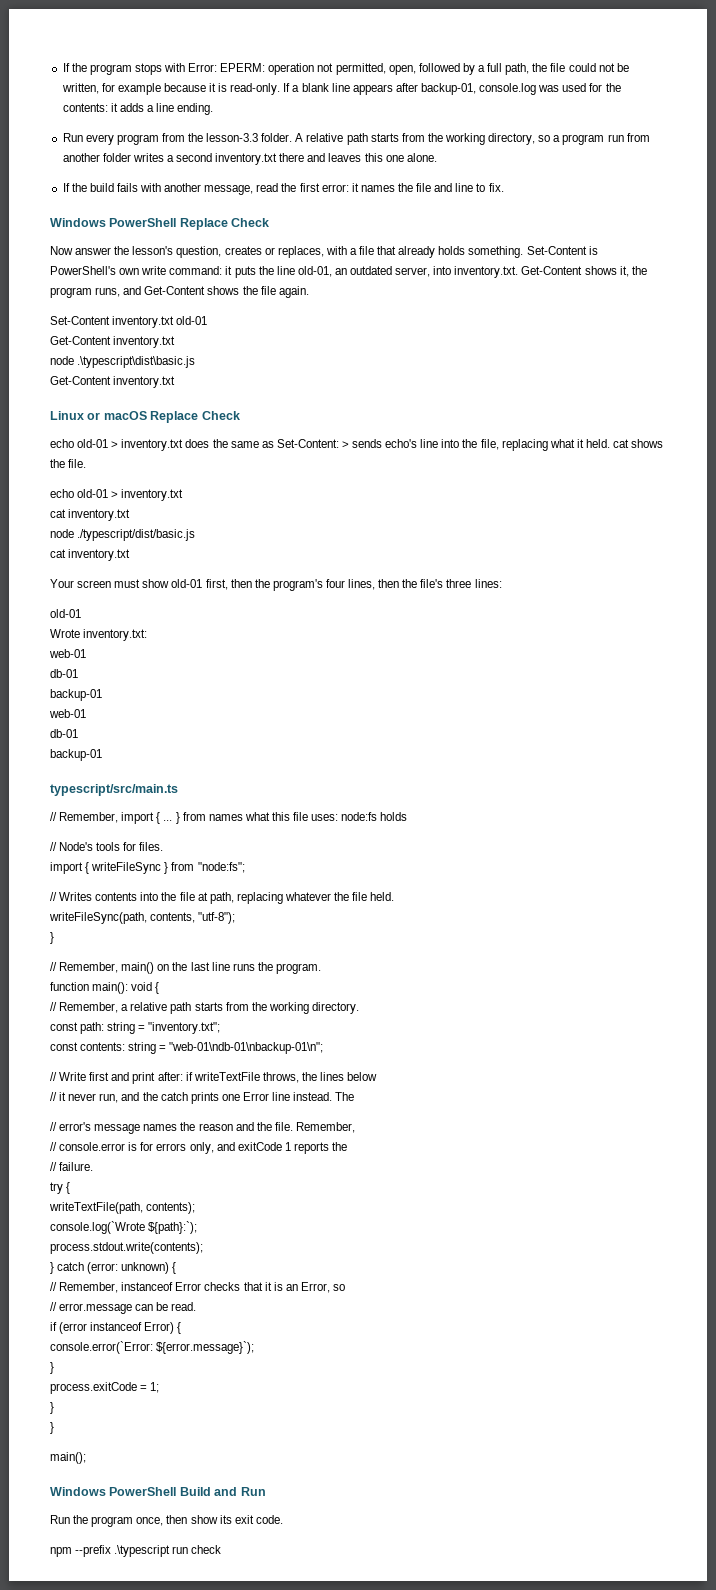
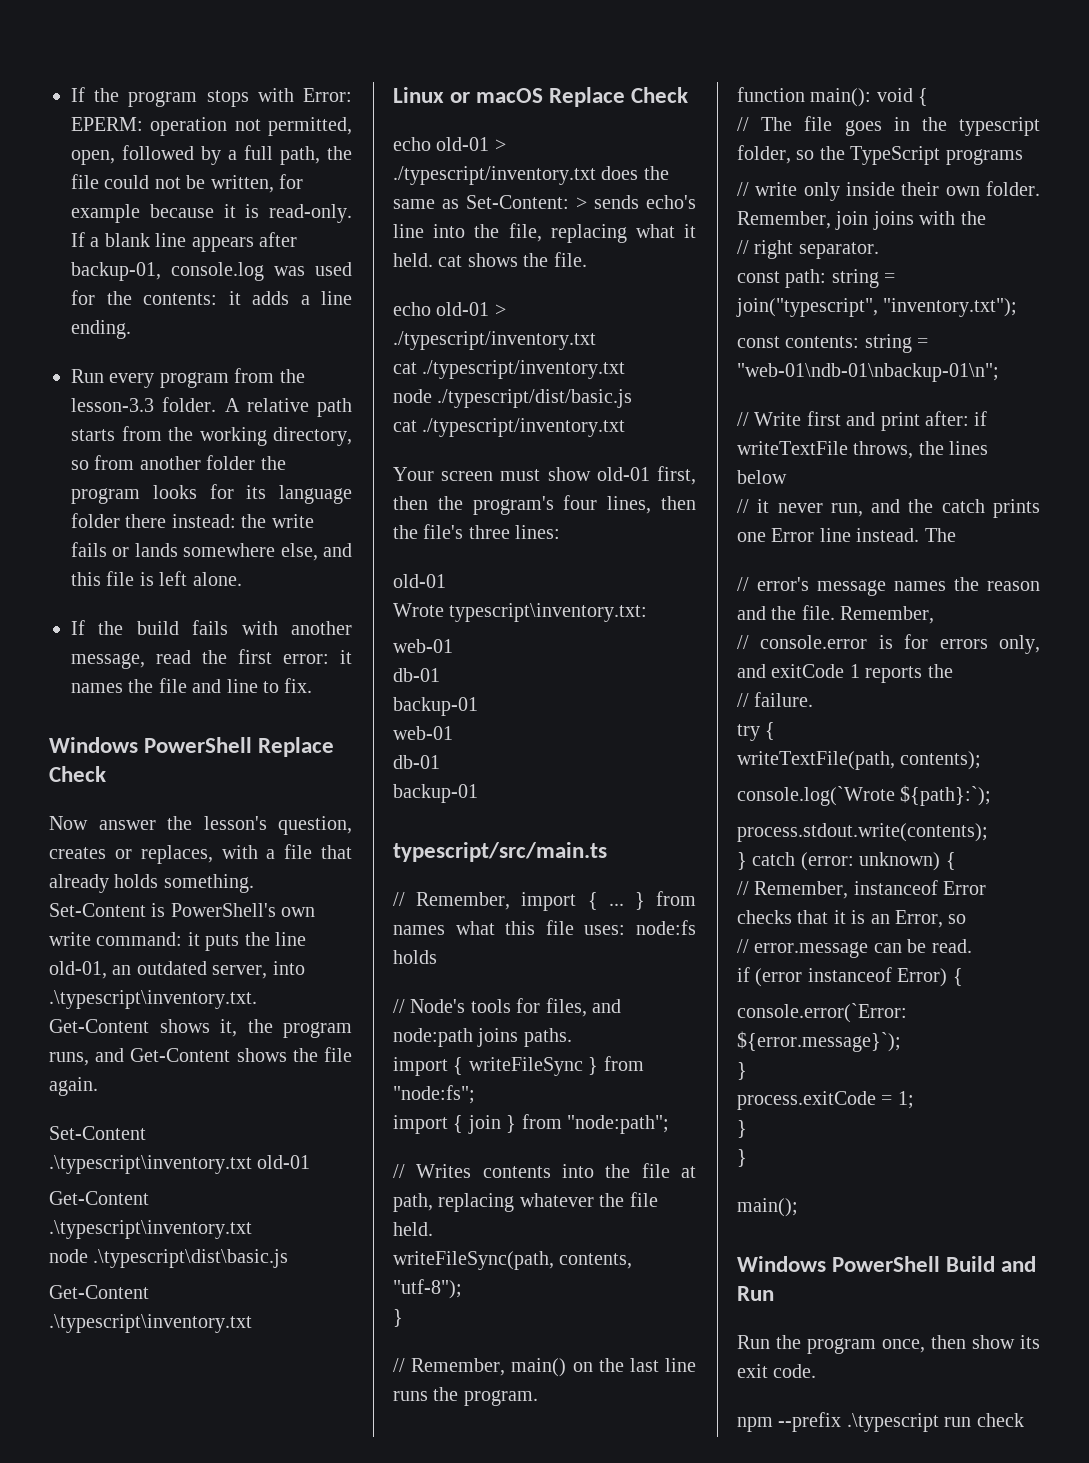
- A relative path starts from the working directory, so a program run from another folder writes a second inventory.txt there and leaves this one alone.
+ A relative path starts from the working directory, so from another folder the program looks for its language folder there instead: the write fails or lands somewhere else, and this file is left alone.
- Set-Content is PowerShell's own write command: it puts the line old-01, an outdated server, into inventory.txt. Get-Content shows it, the program runs, and Get-Content shows the file again.
+ Set-Content is PowerShell's own write command: it puts the line old-01, an outdated server, into .\typescript\inventory.txt. Get-Content shows it, the program runs, and Get-Content shows the file again.
- Set-Content inventory.txt old-01
- Get-Content inventory.txt
+ Set-Content .\typescript\inventory.txt old-01
+ Get-Content .\typescript\inventory.txt
  node .\typescript\dist\basic.js
- Get-Content inventory.txt
+ Get-Content .\typescript\inventory.txt
- echo old-01 > inventory.txt does the same as Set-Content: > sends echo's line into the file, replacing what it held. cat shows the file.
- echo old-01 > inventory.txt
- cat inventory.txt
+ echo old-01 > ./typescript/inventory.txt does the same as Set-Content: > sends echo's line into the file, replacing what it held. cat shows the file.
+ echo old-01 > ./typescript/inventory.txt
+ cat ./typescript/inventory.txt
  node ./typescript/dist/basic.js
- cat inventory.txt
+ cat ./typescript/inventory.txt
- Wrote inventory.txt:
+ Wrote typescript\inventory.txt:
- // Node's tools for files.
+ // Node's tools for files, and node:path joins paths.
+ import { join } from "node:path";
- // Remember, a relative path starts from the working directory.
+ // The file goes in the typescript folder, so the TypeScript programs
+ // write only inside their own folder. Remember, join joins with the
+ // right separator.
- const path: string = "inventory.txt";
+ const path: string = join("typescript", "inventory.txt");

